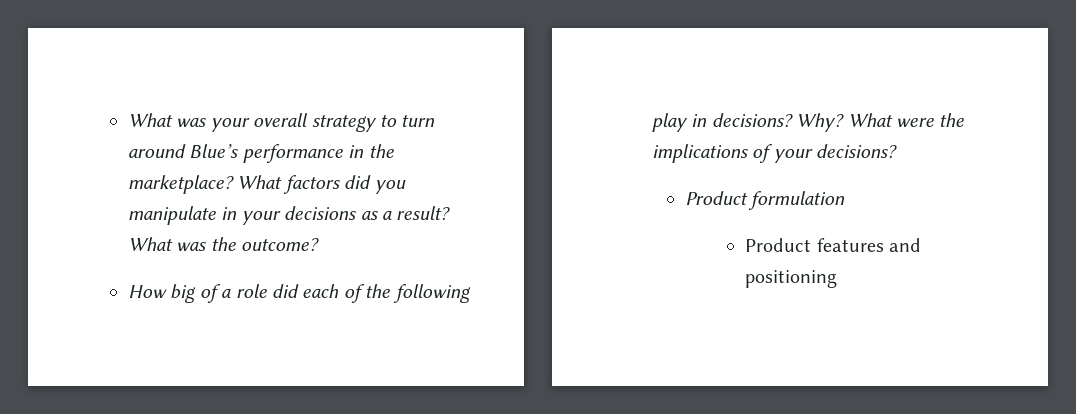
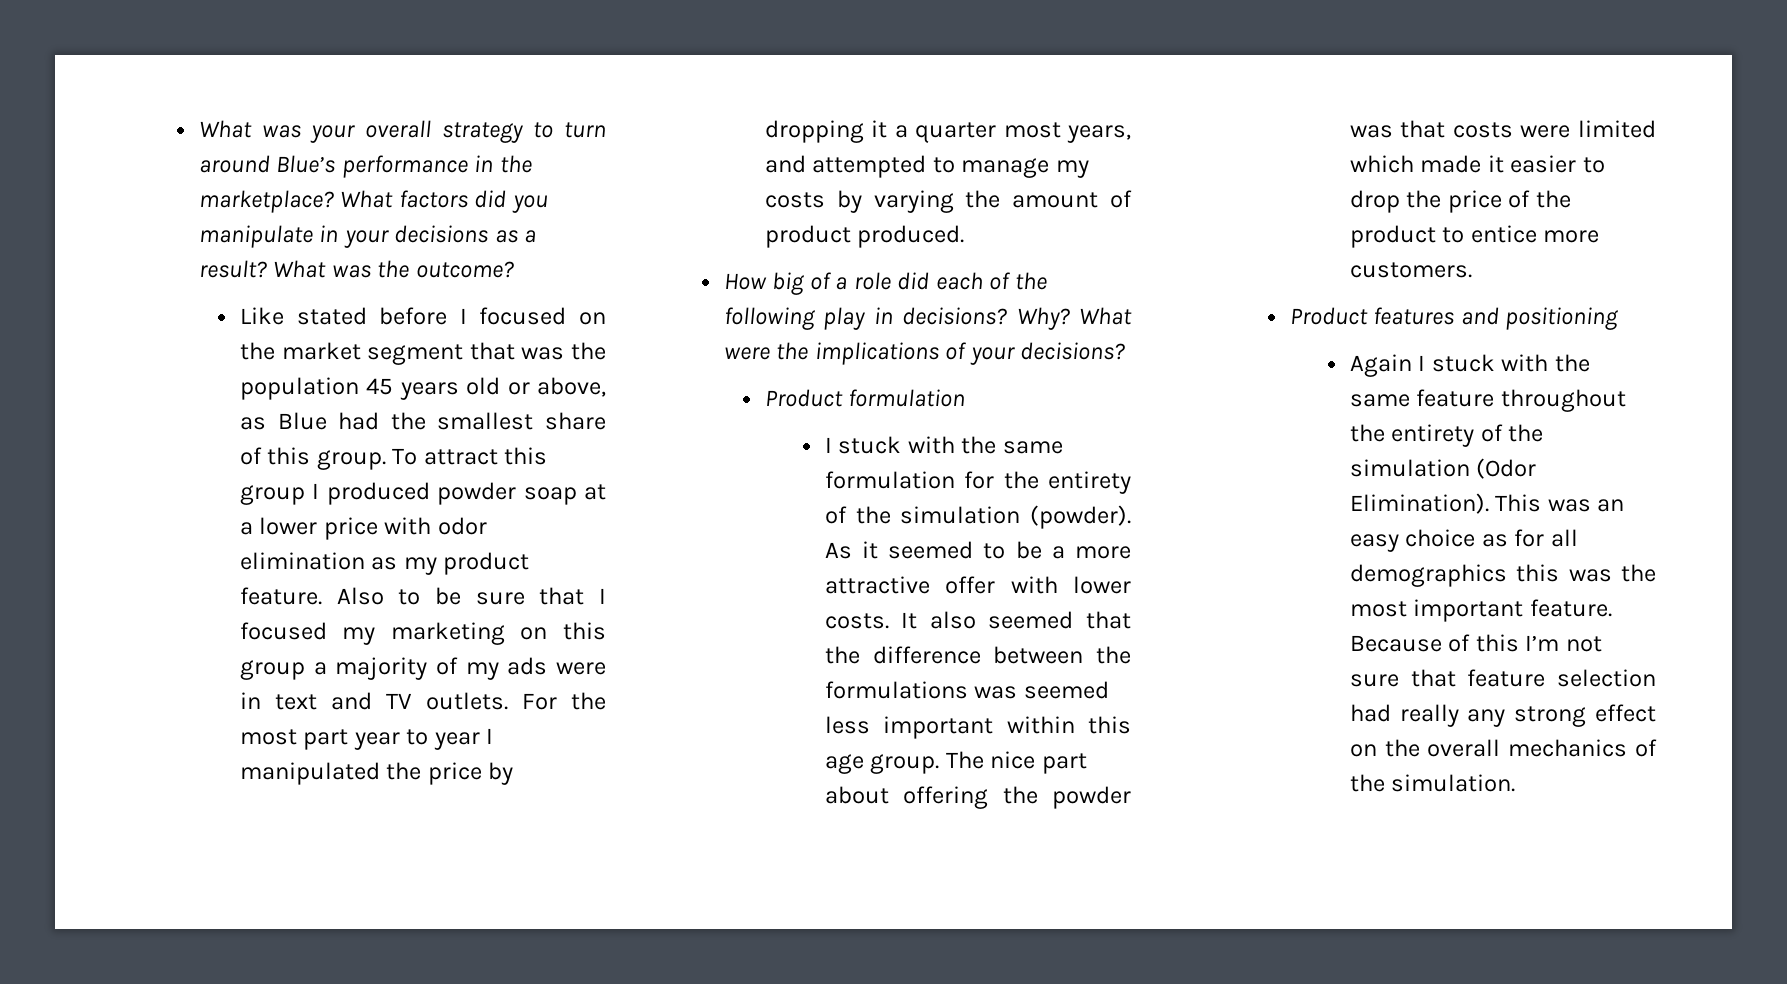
+ Like stated before I focused on the market segment that was the population 45 years old or above, as Blue had the smallest share of this group. To attract this group I produced powder soap at a lower price with odor elimination as my product feature. Also to be sure that I focused my marketing on this group a majority of my ads were in text and TV outlets. For the most part year to year I manipulated the price by dropping it a quarter most years, and attempted to manage my costs by varying the amount of product produced.
+ I stuck with the same formulation for the entirety of the simulation (powder). As it seemed to be a more attractive offer with lower costs. It also seemed that the difference between the formulations was seemed less important within this age group. The nice part about offering the powder was that costs were limited which made it easier to drop the price of the product to entice more customers.
  Product features and positioning
+ Again I stuck with the same feature throughout the entirety of the simulation (Odor Elimination). This was an easy choice as for all demographics this was the most important feature. Because of this I’m not sure that feature selection had really any strong effect on the overall mechanics of the simulation.

